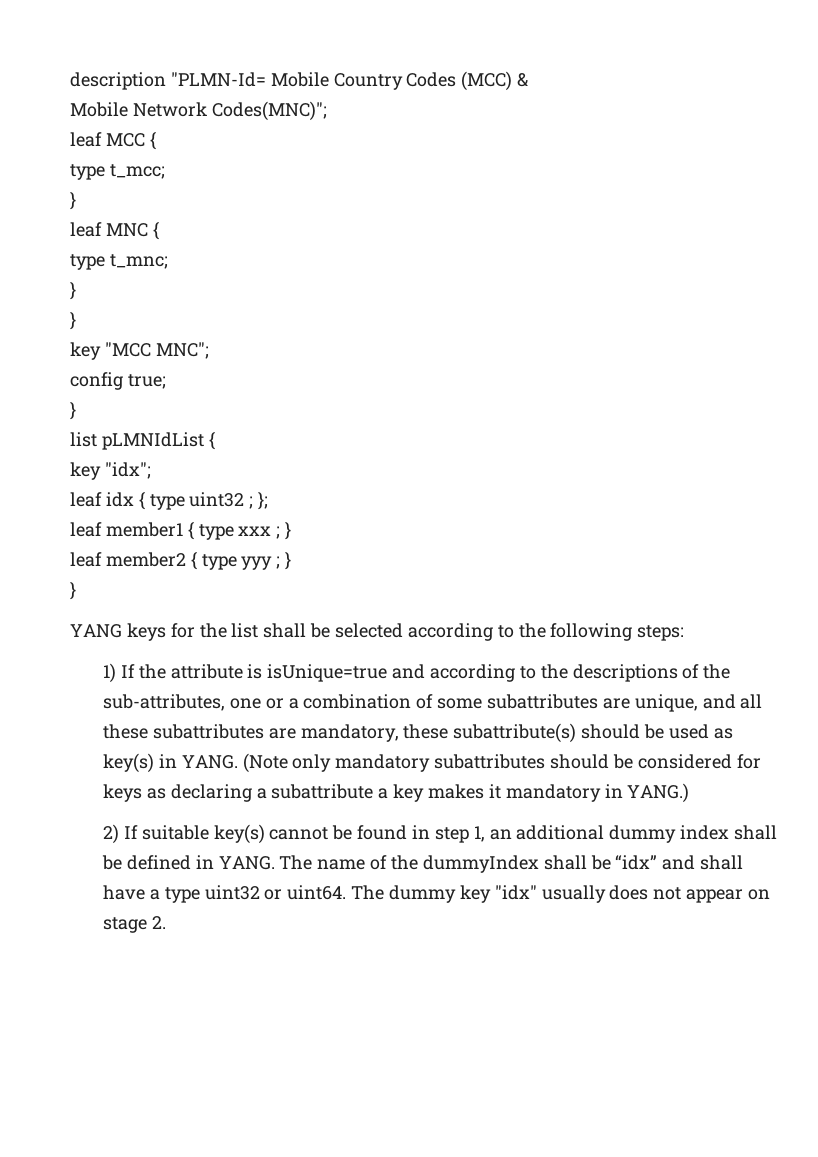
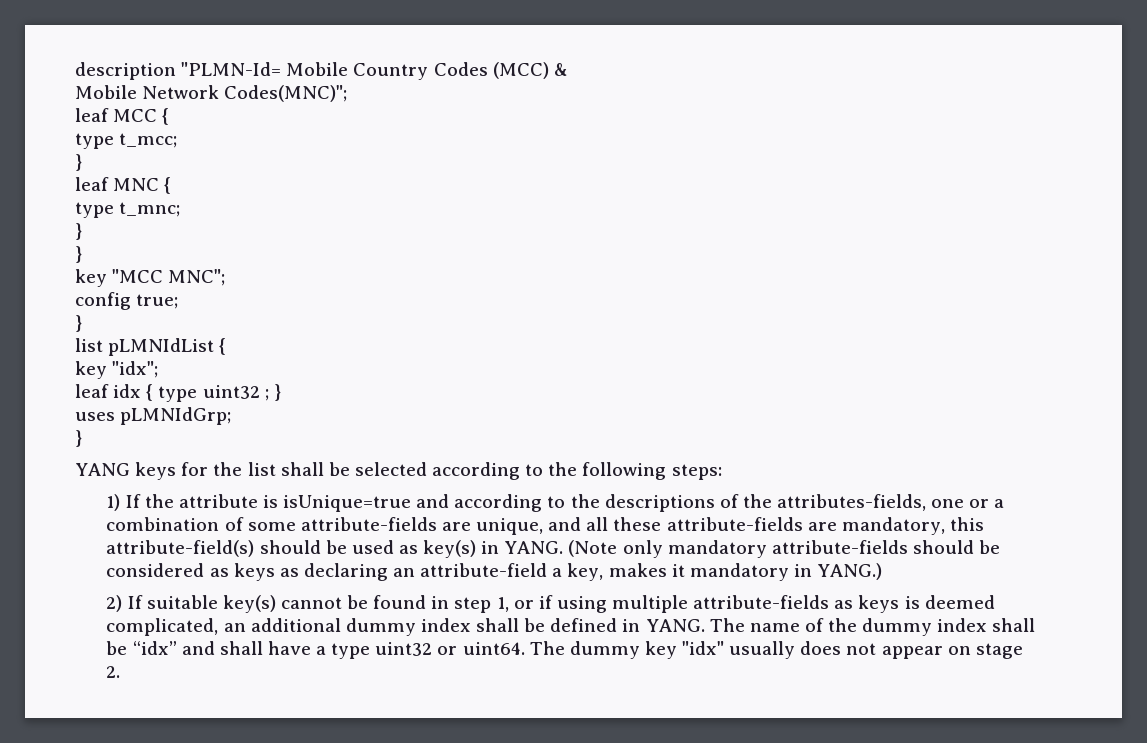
- leaf idx { type uint32 ; };
- leaf member1 { type xxx ; }
- leaf member2 { type yyy ; }
+ leaf idx { type uint32 ; }
+ uses pLMNIdGrp;
- 1) If the attribute is isUnique=true and according to the descriptions of the sub-attributes, one or a combination of some subattributes are unique, and all these subattributes are mandatory, these subattribute(s) should be used as key(s) in YANG.
+ 1) If the attribute is isUnique=true and according to the descriptions of the attributes-fields, one or a combination of some attribute-fields are unique, and all these attribute-fields are mandatory, this attribute-field(s) should be used as key(s) in YANG.
- (Note only mandatory subattributes should be considered for keys as declaring a subattribute a key makes it mandatory in YANG.)
+ (Note only mandatory attribute-fields should be considered as keys as declaring an attribute-field a key, makes it mandatory in YANG.)
- 2) If suitable key(s) cannot be found in step 1, an additional dummy index shall be defined in YANG.
+ 2) If suitable key(s) cannot be found in step 1, or if using multiple attribute-fields as keys is deemed complicated, an additional dummy index shall be defined in YANG.
- The name of the dummyIndex shall be “idx” and shall have a type uint32 or uint64.
+ The name of the dummy index shall be “idx” and shall have a type uint32 or uint64.

